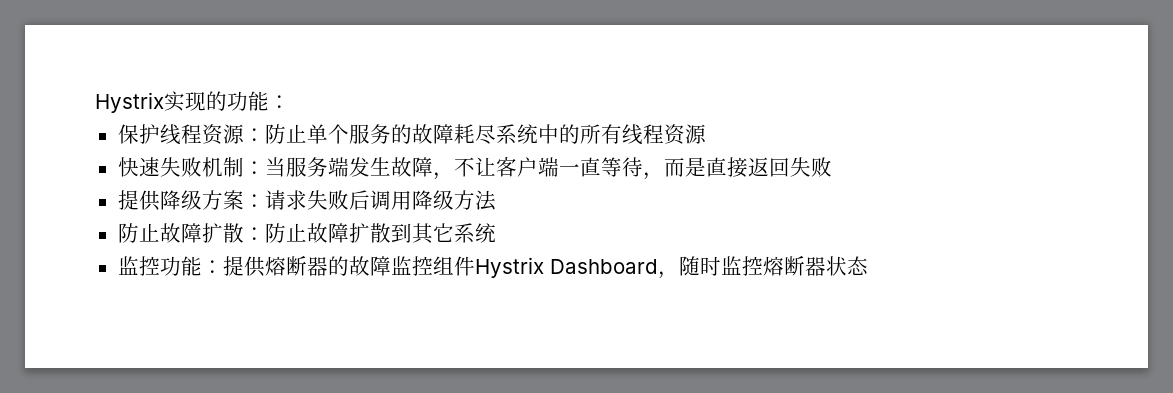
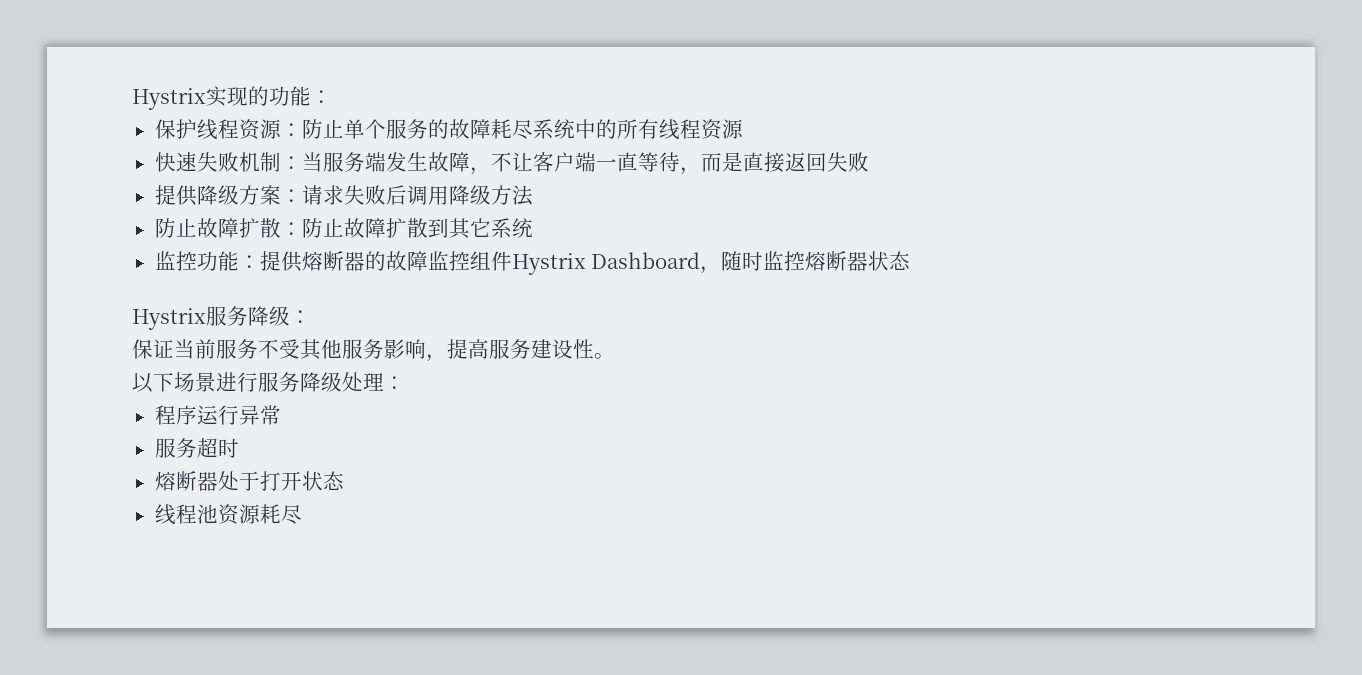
+ Hystrix服务降级：
+ 保证当前服务不受其他服务影响，提高服务建设性。
+ 以下场景进行服务降级处理：
+ 程序运行异常
+ 服务超时
+ 熔断器处于打开状态
+ 线程池资源耗尽

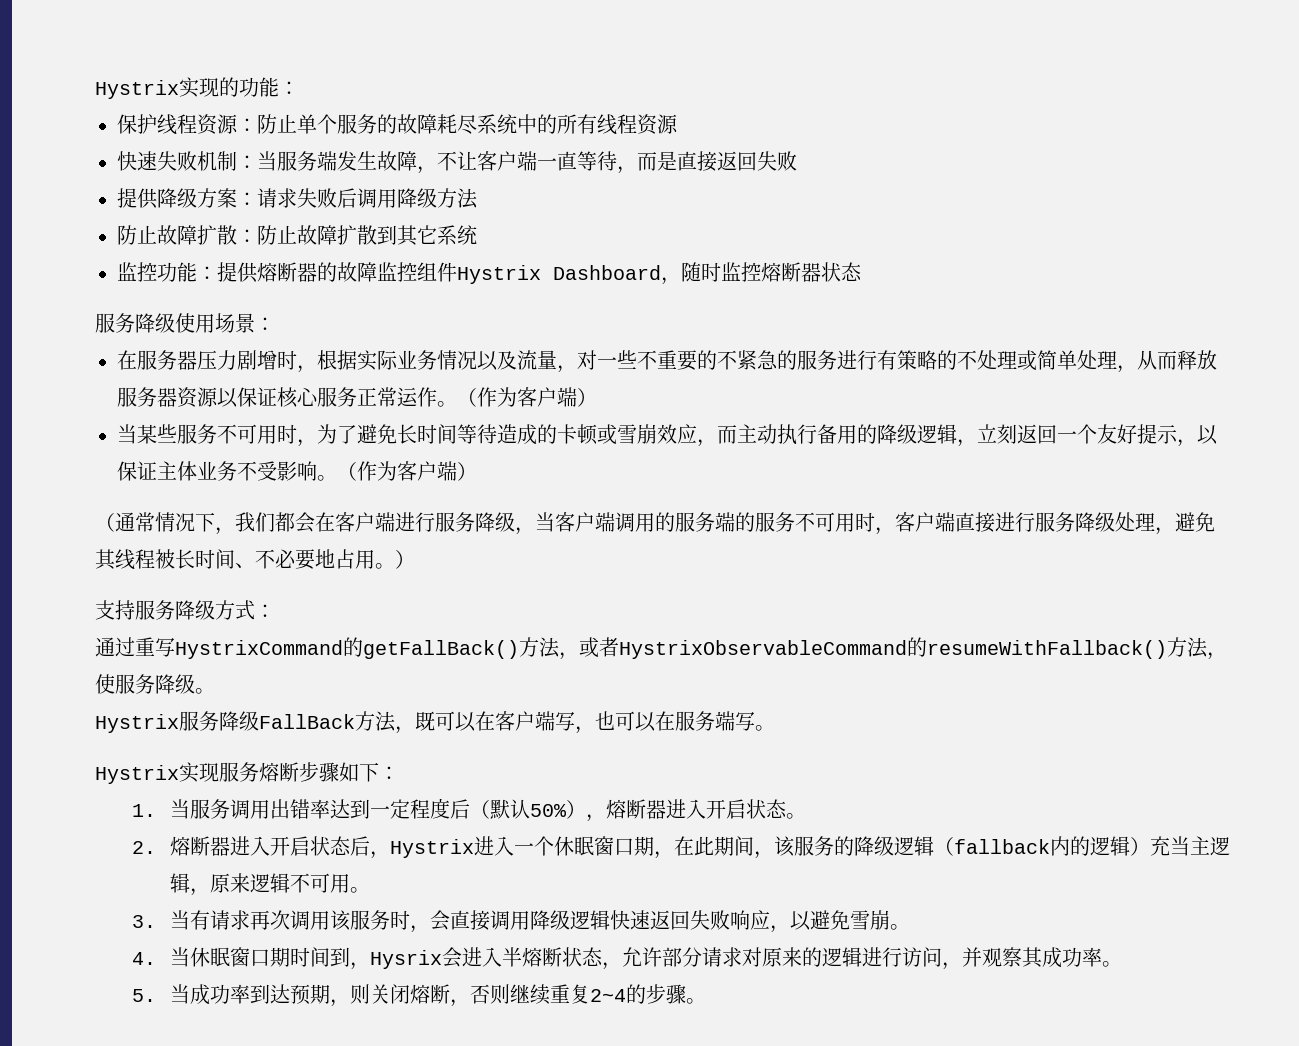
- Hystrix服务降级：
- 保证当前服务不受其他服务影响，提高服务建设性。
- 以下场景进行服务降级处理：
- 程序运行异常
- 服务超时
- 熔断器处于打开状态
- 线程池资源耗尽
+ 服务降级使用场景：
+ 在服务器压力剧增时，根据实际业务情况以及流量，对一些不重要的不紧急的服务进行有策略的不处理或简单处理，从而释放服务器资源以保证核心服务正常运作。（作为客户端）
+ 当某些服务不可用时，为了避免长时间等待造成的卡顿或雪崩效应，而主动执行备用的降级逻辑，立刻返回一个友好提示，以保证主体业务不受影响。（作为客户端）
+ （通常情况下，我们都会在客户端进行服务降级，当客户端调用的服务端的服务不可用时，客户端直接进行服务降级处理，避免其线程被长时间、不必要地占用。）
+ 支持服务降级方式：
+ 通过重写HystrixCommand的getFallBack()方法，或者HystrixObservableCommand的resumeWithFallback()方法，使服务降级。
+ Hystrix服务降级FallBack方法，既可以在客户端写，也可以在服务端写。
+ Hystrix实现服务熔断步骤如下：
+ 1.当服务调用出错率达到一定程度后（默认50%），熔断器进入开启状态。
+ 2.熔断器进入开启状态后，Hystrix进入一个休眠窗口期，在此期间，该服务的降级逻辑（fallback内的逻辑）充当主逻辑，原来逻辑不可用。
+ 3.当有请求再次调用该服务时，会直接调用降级逻辑快速返回失败响应，以避免雪崩。
+ 4.当休眠窗口期时间到，Hysrix会进入半熔断状态，允许部分请求对原来的逻辑进行访问，并观察其成功率。
+ 5.当成功率到达预期，则关闭熔断，否则继续重复2~4的步骤。

